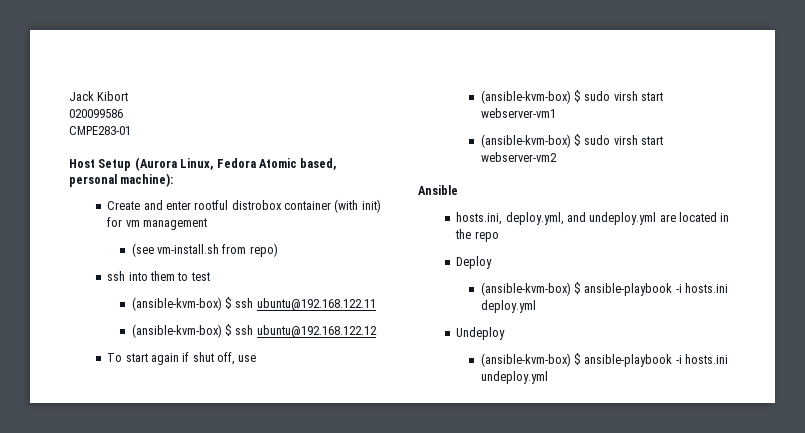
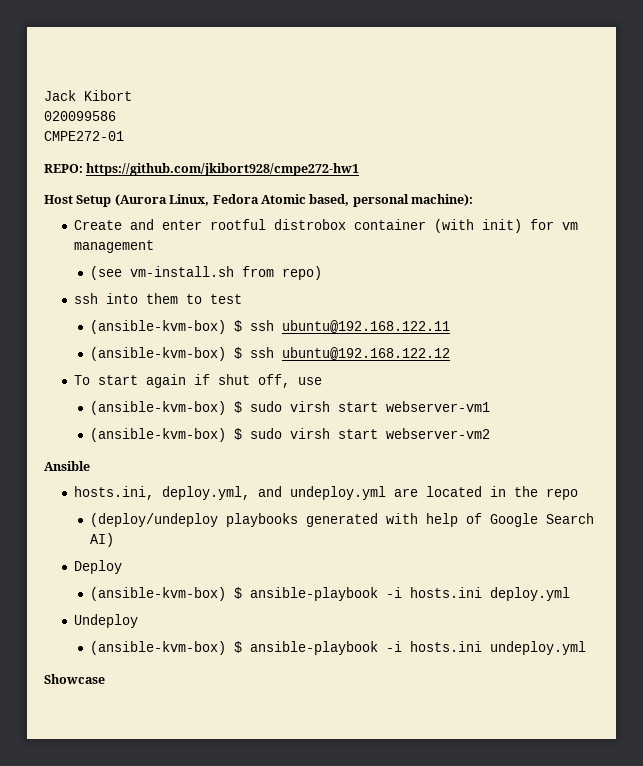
- CMPE283-01
+ CMPE272-01
+ REPO: https://github.com/jkibort928/cmpe272-hw1
+ (deploy/undeploy playbooks generated with help of Google Search AI)
+ Showcase

